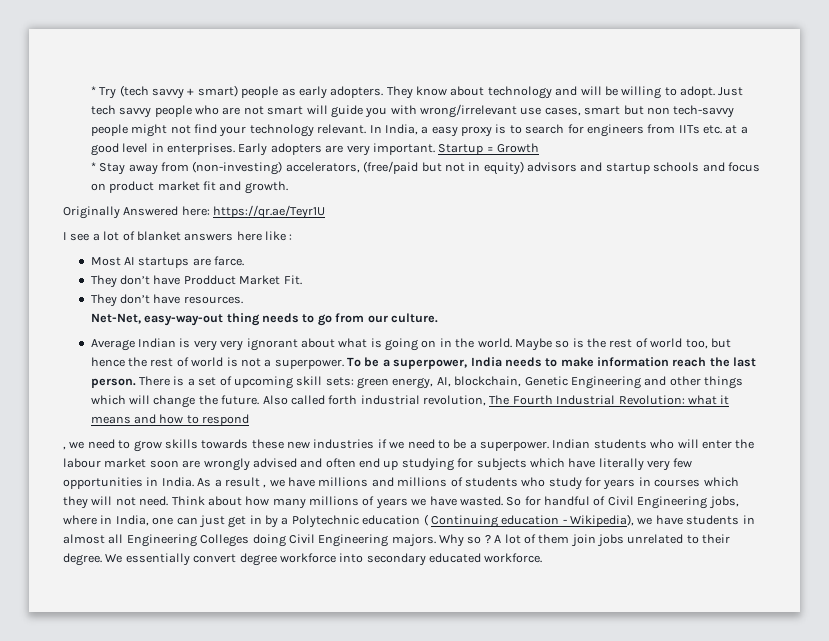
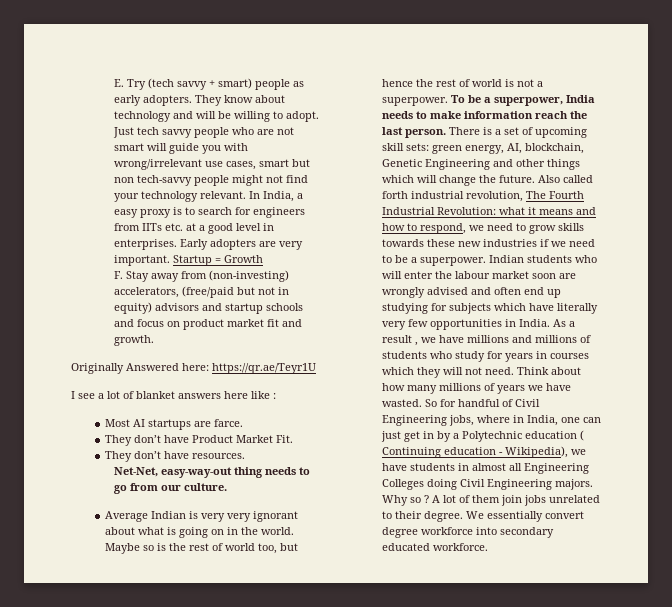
- * Try (tech savvy + smart) people as early adopters.
+ E. Try (tech savvy + smart) people as early adopters.
- * Stay away from (non-investing) accelerators, (free/paid but not in equity) advisors and startup schools and focus on product market fit and growth.
+ F. Stay away from (non-investing) accelerators, (free/paid but not in equity) advisors and startup schools and focus on product market fit and growth.
- They don’t have Prodduct Market Fit.
+ They don’t have Product Market Fit.
- Also called forth industrial revolution, The Fourth Industrial Revolution: what it means and how to respond
- , we need to grow skills towards these new industries if we need to be a superpower.
+ Also called forth industrial revolution, The Fourth Industrial Revolution: what it means and how to respond, we need to grow skills towards these new industries if we need to be a superpower.

